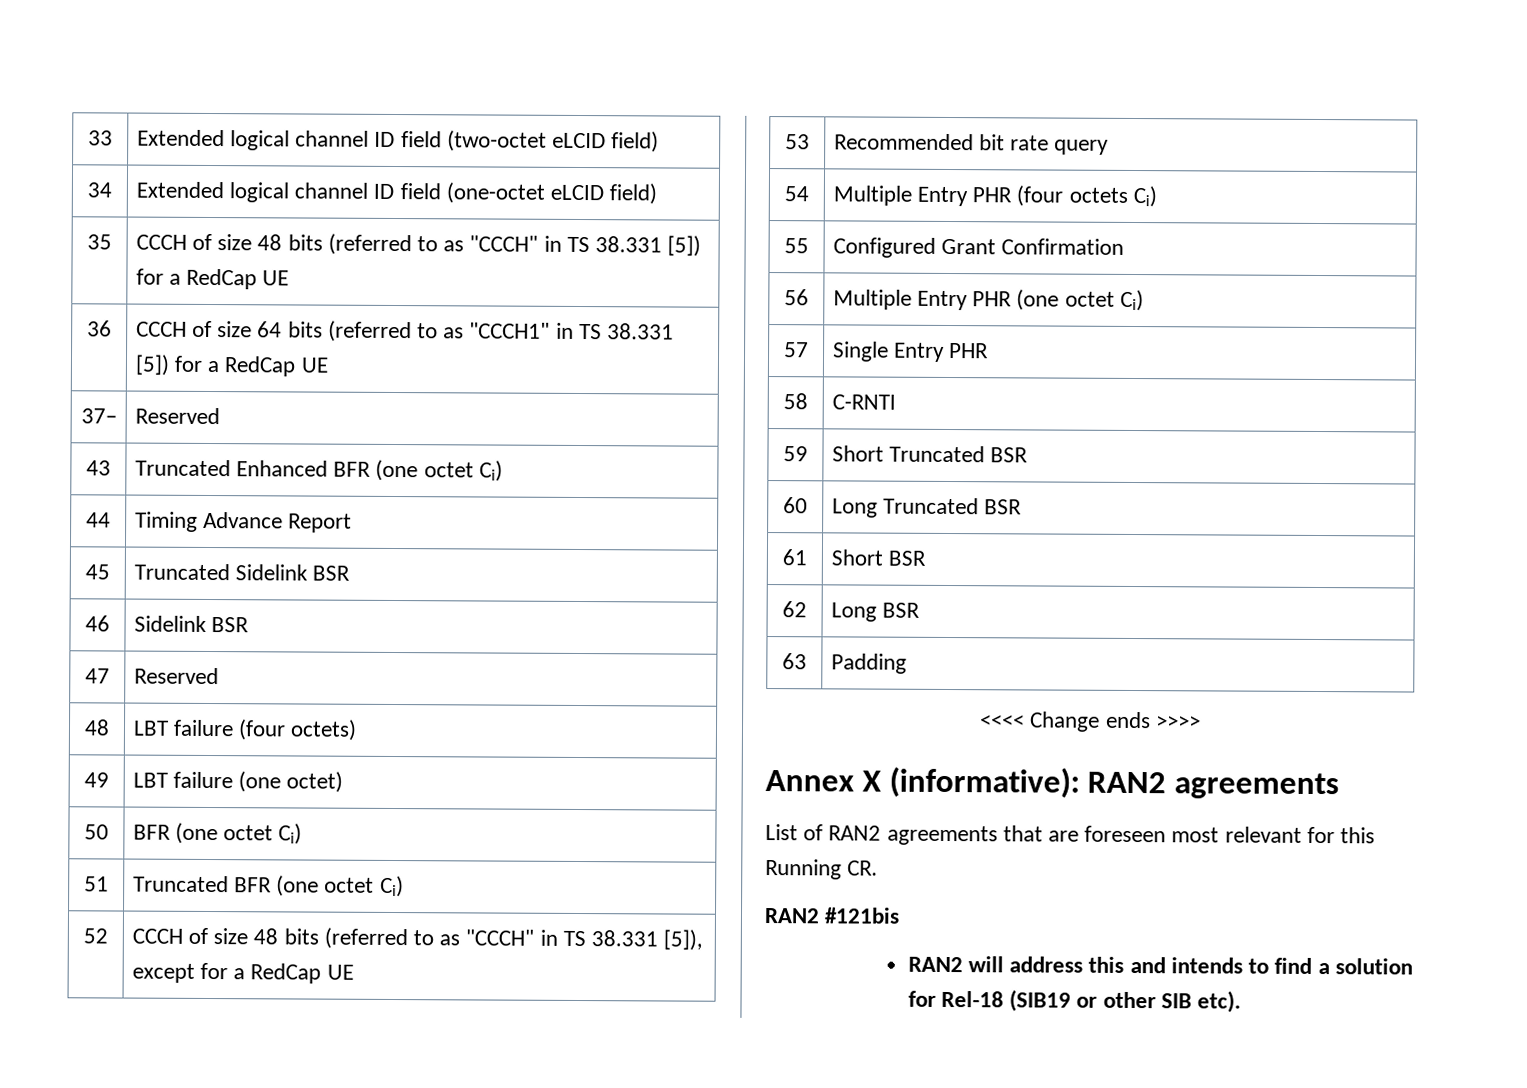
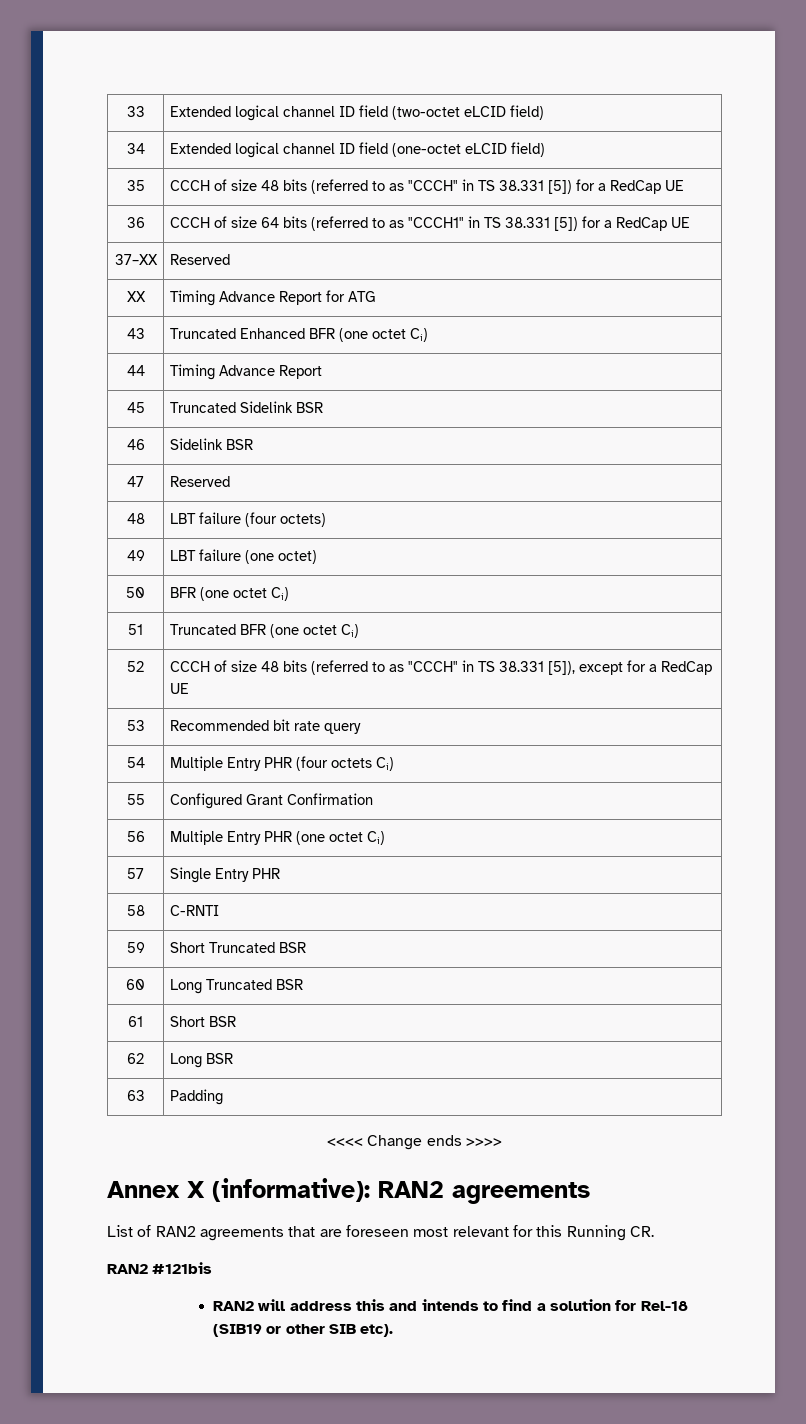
- 37– | Reserved
+ 37–XX | Reserved
+ XX | Timing Advance Report for ATG

